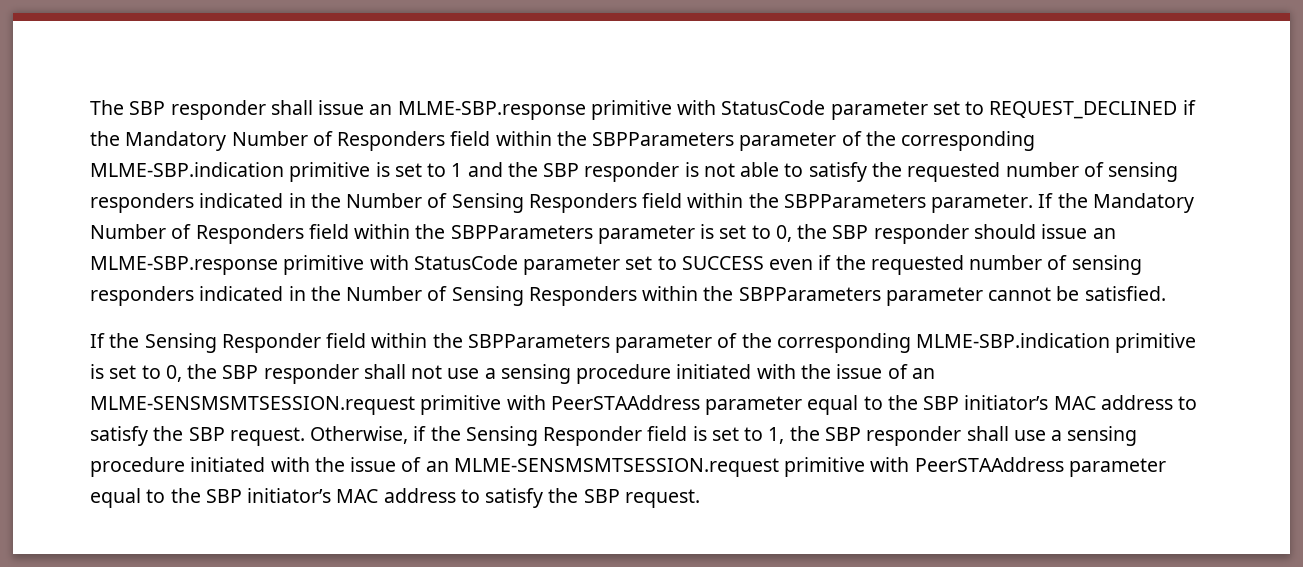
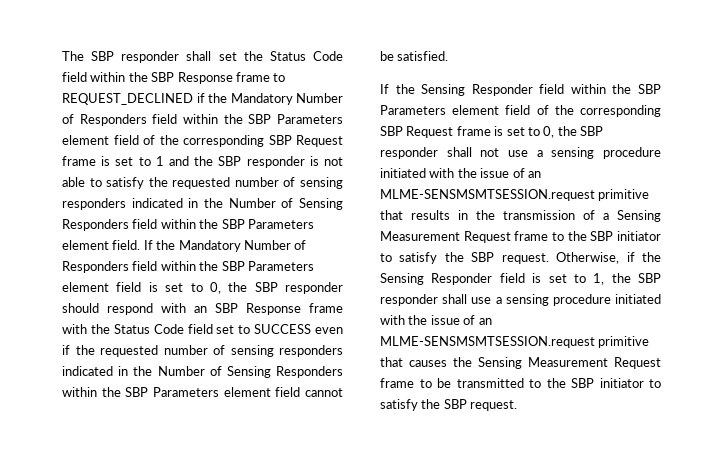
- The SBP responder shall issue an MLME-SBP.response primitive with StatusCode parameter set to REQUEST_DECLINED if the Mandatory Number of Responders field within the SBPParameters parameter of the corresponding MLME-SBP.indication primitive is set to 1 and the SBP responder is not able to satisfy the requested number of sensing responders indicated in the Number of Sensing Responders field within the SBPParameters parameter.
+ The SBP responder shall set the Status Code field within the SBP Response frame to REQUEST_DECLINED if the Mandatory Number of Responders field within the SBP Parameters element field of the corresponding SBP Request frame is set to 1 and the SBP responder is not able to satisfy the requested number of sensing responders indicated in the Number of Sensing Responders field within the SBP Parameters element field.
- If the Mandatory Number of Responders field within the SBPParameters parameter is set to 0, the SBP responder should issue an MLME-SBP.response primitive with StatusCode parameter set to SUCCESS even if the requested number of sensing responders indicated in the Number of Sensing Responders within the SBPParameters parameter cannot be satisfied.
+ If the Mandatory Number of Responders field within the SBP Parameters element field is set to 0, the SBP responder should respond with an SBP Response frame with the Status Code field set to SUCCESS even if the requested number of sensing responders indicated in the Number of Sensing Responders within the SBP Parameters element field cannot be satisfied.
- If the Sensing Responder field within the SBPParameters parameter of the corresponding MLME-SBP.indication primitive is set to 0, the SBP responder shall not use a sensing procedure initiated with the issue of an MLME-SENSMSMTSESSION.request primitive with PeerSTAAddress parameter equal to the SBP initiator’s MAC address to satisfy the SBP request.
+ If the Sensing Responder field within the SBP Parameters element field of the corresponding SBP Request frame is set to 0, the SBP responder shall not use a sensing procedure initiated with the issue of an MLME-SENSMSMTSESSION.request primitive that results in the transmission of a Sensing Measurement Request frame to the SBP initiator to satisfy the SBP request.
- Otherwise, if the Sensing Responder field is set to 1, the SBP responder shall use a sensing procedure initiated with the issue of an MLME-SENSMSMTSESSION.request primitive with PeerSTAAddress parameter equal to the SBP initiator’s MAC address to satisfy the SBP request.
+ Otherwise, if the Sensing Responder field is set to 1, the SBP responder shall use a sensing procedure initiated with the issue of an MLME-SENSMSMTSESSION.request primitive that causes the Sensing Measurement Request frame to be transmitted to the SBP initiator to satisfy the SBP request.

